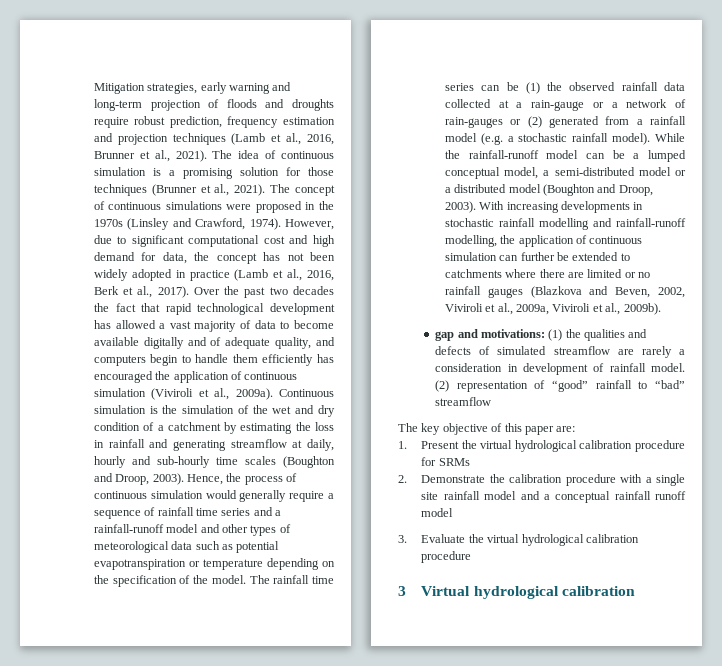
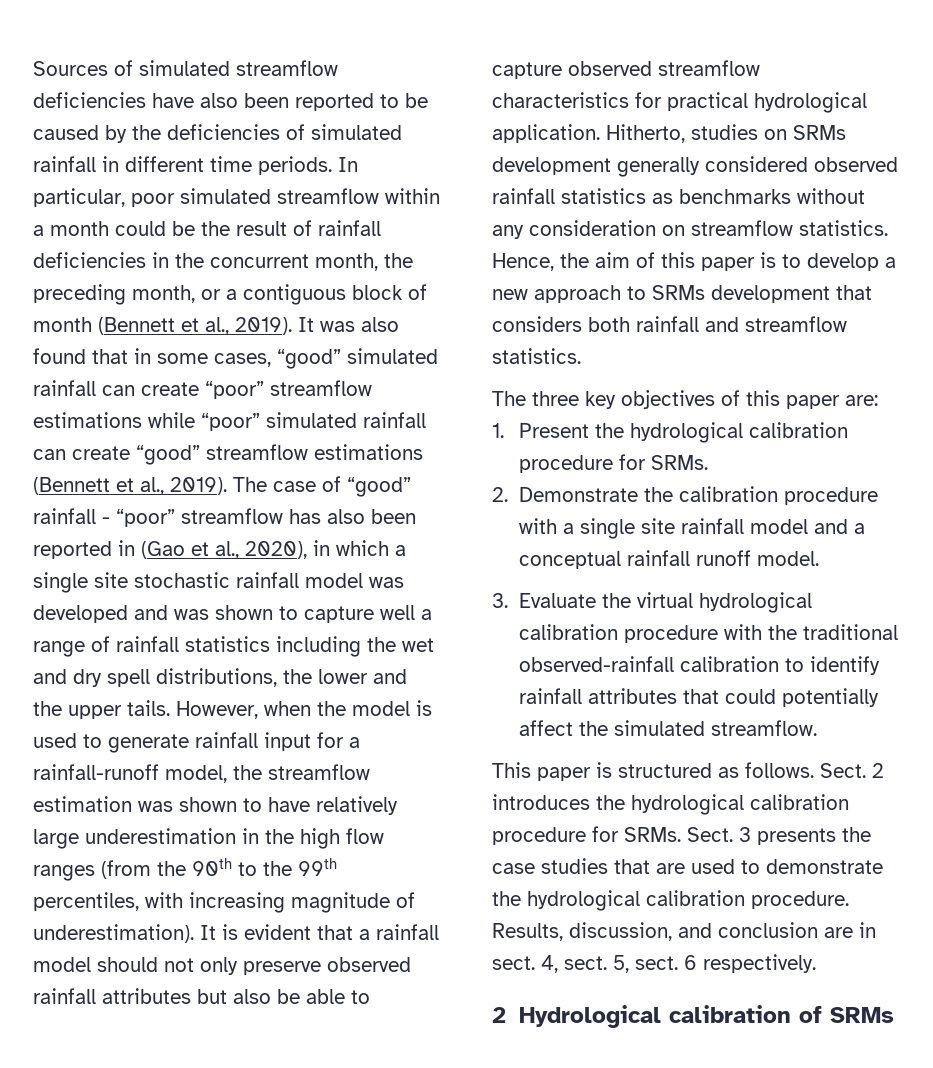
- Mitigation strategies, early warning and long-term projection of floods and droughts require robust prediction, frequency estimation and projection techniques (Lamb et al., 2016, Brunner et al., 2021). The idea of continuous simulation is a promising solution for those techniques (Brunner et al., 2021). The concept of continuous simulations were proposed in the 1970s (Linsley and Crawford, 1974). However, due to significant computational cost and high demand for data, the concept has not been widely adopted in practice (Lamb et al., 2016, Berk et al., 2017). Over the past two decades the fact that rapid technological development has allowed a vast majority of data to become available digitally and of adequate quality, and computers begin to handle them efficiently has encouraged the application of continuous simulation (Viviroli et al., 2009a). Continuous simulation is the simulation of the wet and dry condition of a catchment by estimating the loss in rainfall and generating streamflow at daily, hourly and sub-hourly time scales (Boughton and Droop, 2003). Hence, the process of continuous simulation would generally require a sequence of rainfall time series and a rainfall-runoff model and other types of meteorological data such as potential evapotranspiration or temperature depending on the specification of the model. The rainfall time series can be (1) the observed rainfall data collected at a rain-gauge or a network of rain-gauges or (2) generated from a rainfall model (e.g. a stochastic rainfall model). While the rainfall-runoff model can be a lumped conceptual model, a semi-distributed model or a distributed model (Boughton and Droop, 2003). With increasing developments in stochastic rainfall modelling and rainfall-runoff modelling, the application of continuous simulation can further be extended to catchments where there are limited or no rainfall gauges (Blazkova and Beven, 2002, Viviroli et al., 2009a, Viviroli et al., 2009b).
- gap and motivations: (1) the qualities and defects of simulated streamflow are rarely a consideration in development of rainfall model. (2) representation of “good” rainfall to “bad” streamflow
- The key objective of this paper are:
+ Sources of simulated streamflow deficiencies have also been reported to be caused by the deficiencies of simulated rainfall in different time periods. In particular, poor simulated streamflow within a month could be the result of rainfall deficiencies in the concurrent month, the preceding month, or a contiguous block of month (Bennett et al., 2019). It was also found that in some cases, “good” simulated rainfall can create “poor” streamflow estimations while “poor” simulated rainfall can create “good” streamflow estimations (Bennett et al., 2019). The case of “good” rainfall - “poor” streamflow has also been reported in (Gao et al., 2020), in which a single site stochastic rainfall model was developed and was shown to capture well a range of rainfall statistics including the wet and dry spell distributions, the lower and the upper tails. However, when the model is used to generate rainfall input for a rainfall-runoff model, the streamflow estimation was shown to have relatively large underestimation in the high flow ranges (from the 90th to the 99th percentiles, with increasing magnitude of underestimation). It is evident that a rainfall model should not only preserve observed rainfall attributes but also be able to capture observed streamflow characteristics for practical hydrological application. Hitherto, studies on SRMs development generally considered observed rainfall statistics as benchmarks without any consideration on streamflow statistics. Hence, the aim of this paper is to develop a new approach to SRMs development that considers both rainfall and streamflow statistics.
+ The three key objectives of this paper are:
- 1. Present the virtual hydrological calibration procedure for SRMs
+ 1. Present the hydrological calibration procedure for SRMs.
- 2. Demonstrate the calibration procedure with a single site rainfall model and a conceptual rainfall runoff model
+ 2. Demonstrate the calibration procedure with a single site rainfall model and a conceptual rainfall runoff model.
- 3. Evaluate the virtual hydrological calibration procedure
- 3 Virtual hydrological calibration
+ 3. Evaluate the virtual hydrological calibration procedure with the traditional observed-rainfall calibration to identify rainfall attributes that could potentially affect the simulated streamflow.
+ This paper is structured as follows. Sect. 2 introduces the hydrological calibration procedure for SRMs. Sect. 3 presents the case studies that are used to demonstrate the hydrological calibration procedure. Results, discussion, and conclusion are in sect. 4, sect. 5, sect. 6 respectively.
+ 2 Hydrological calibration of SRMs

